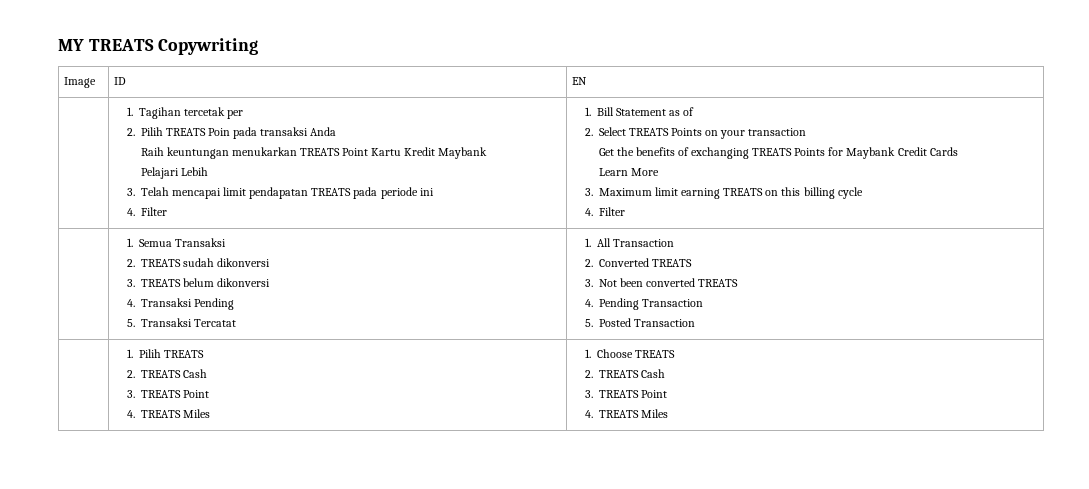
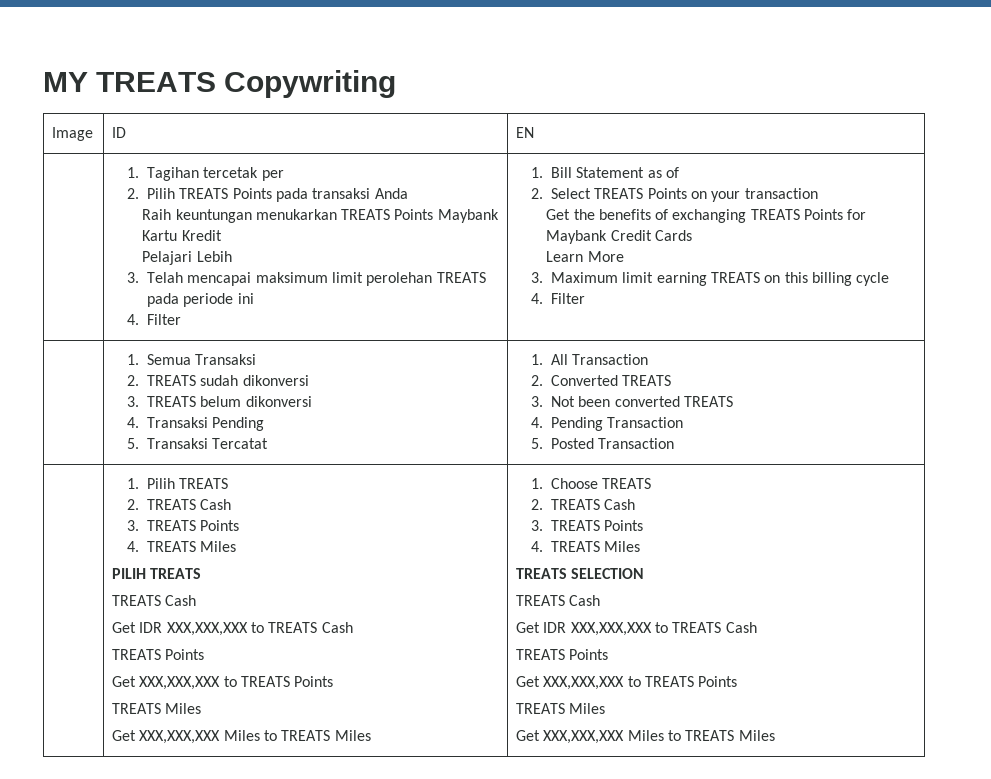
- 2. Pilih TREATS Poin pada transaksi Anda
+ 2. Pilih TREATS Points pada transaksi Anda
- Raih keuntungan menukarkan TREATS Point Kartu Kredit Maybank
+ Raih keuntungan menukarkan TREATS Points Maybank Kartu Kredit
- 3. Telah mencapai limit pendapatan TREATS pada periode ini
+ 3. Telah mencapai maksimum limit perolehan TREATS pada periode ini
  1. Pilih TREATS
  2. TREATS Cash
- 3. TREATS Point
+ 3. TREATS Points
  4. TREATS Miles
+ PILIH TREATS
+ TREATS Cash
+ Get IDR XXX,XXX,XXX to TREATS Cash
+ TREATS Points
+ Get XXX,XXX,XXX to TREATS Points
+ TREATS Miles
+ Get XXX,XXX,XXX Miles to TREATS Miles
  1. Choose TREATS
  2. TREATS Cash
- 3. TREATS Point
+ 3. TREATS Points
  4. TREATS Miles
+ TREATS SELECTION
+ TREATS Cash
+ Get IDR XXX,XXX,XXX to TREATS Cash
+ TREATS Points
+ Get XXX,XXX,XXX to TREATS Points
+ TREATS Miles
+ Get XXX,XXX,XXX Miles to TREATS Miles

